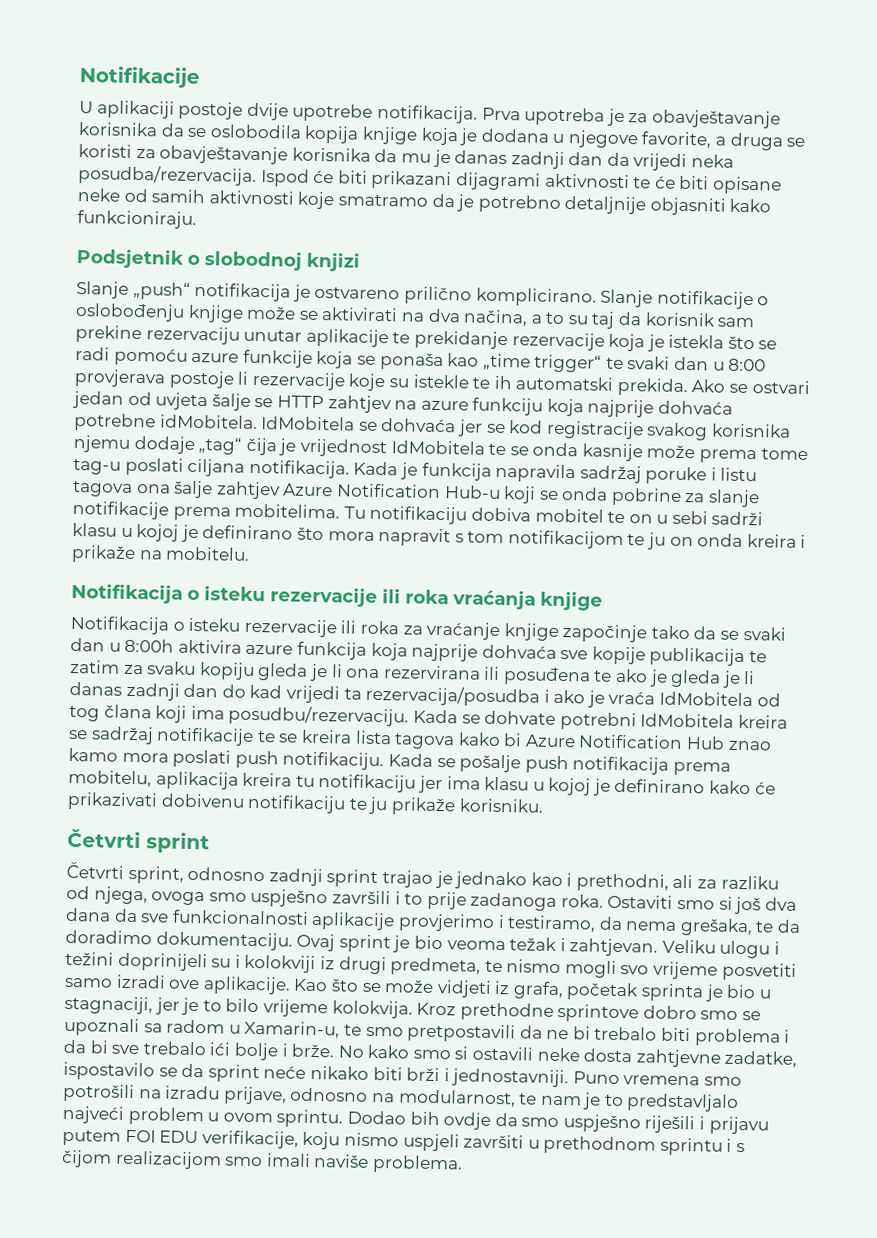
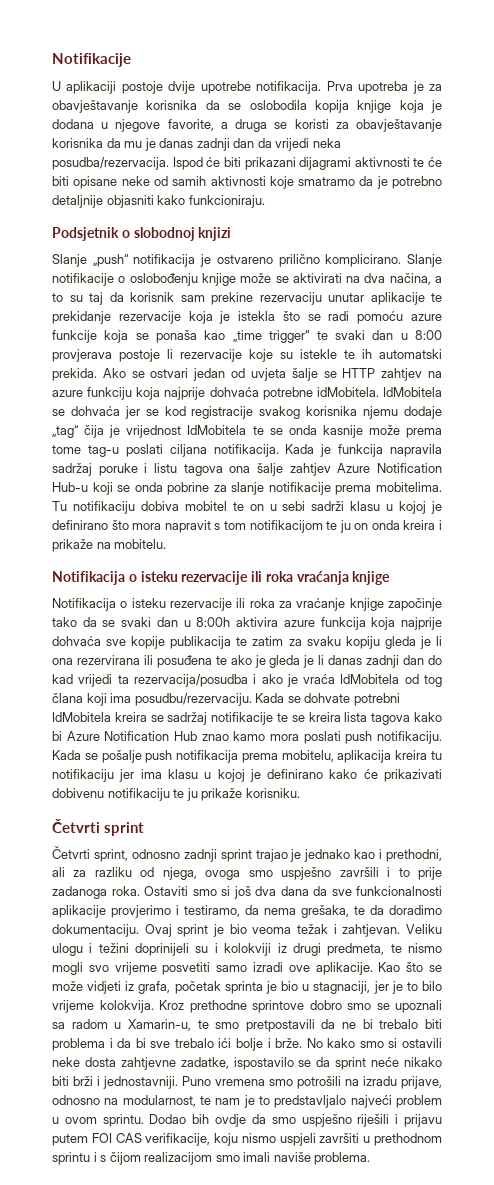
- Dodao bih ovdje da smo uspješno riješili i prijavu putem FOI EDU verifikacije, koju nismo uspjeli završiti u prethodnom sprintu i s čijom realizacijom smo imali naviše problema.
+ Dodao bih ovdje da smo uspješno riješili i prijavu putem FOI CAS verifikacije, koju nismo uspjeli završiti u prethodnom sprintu i s čijom realizacijom smo imali naviše problema.

